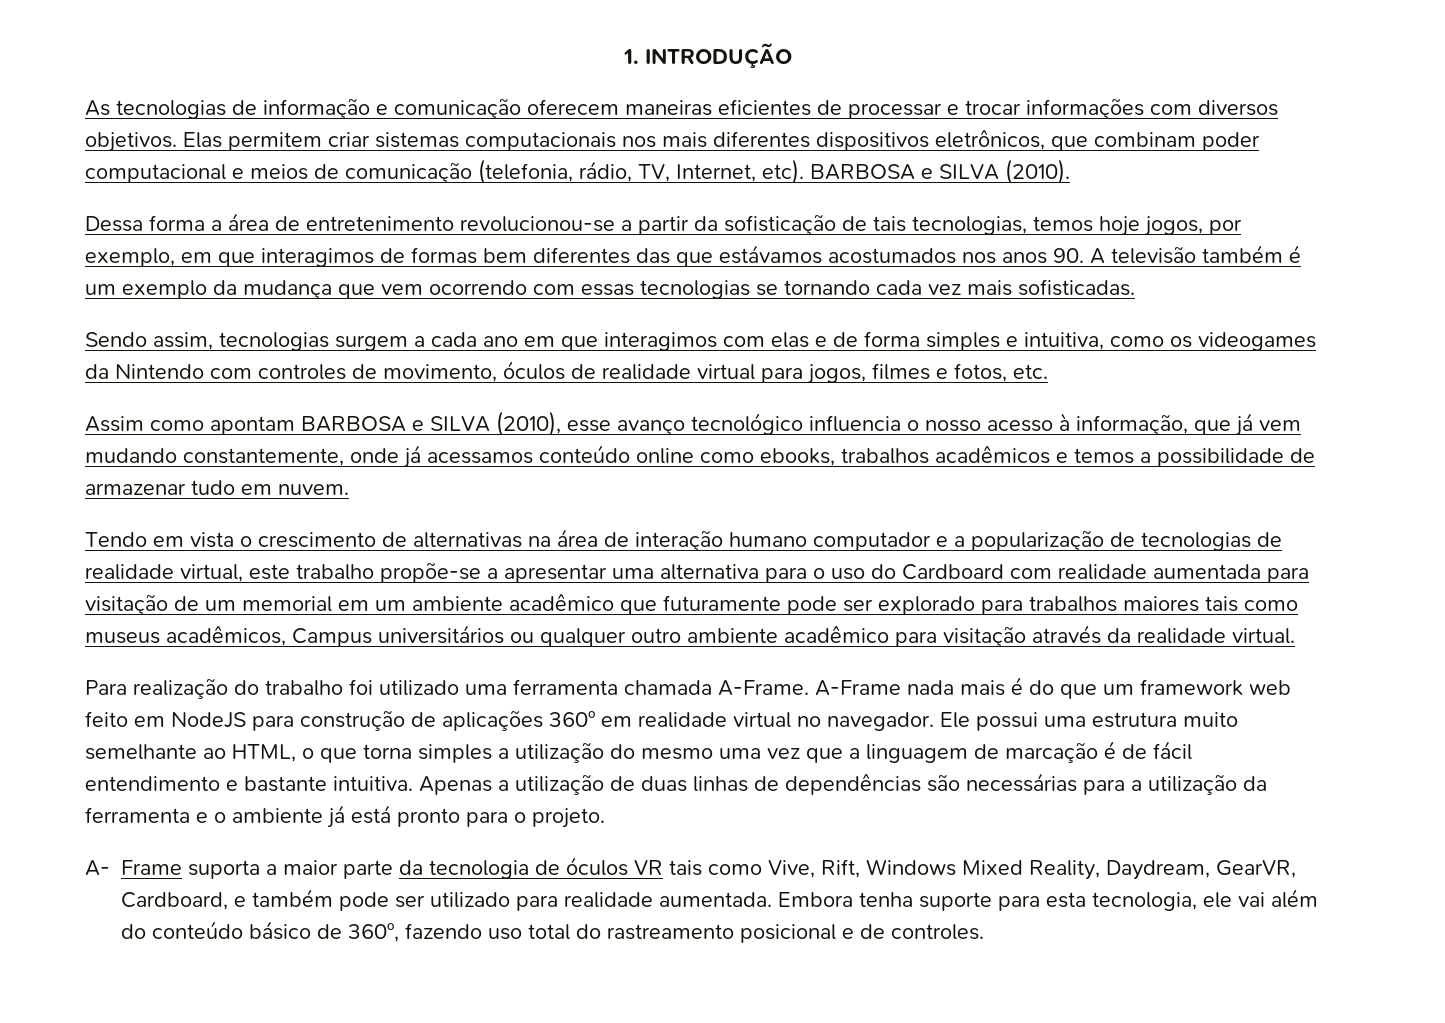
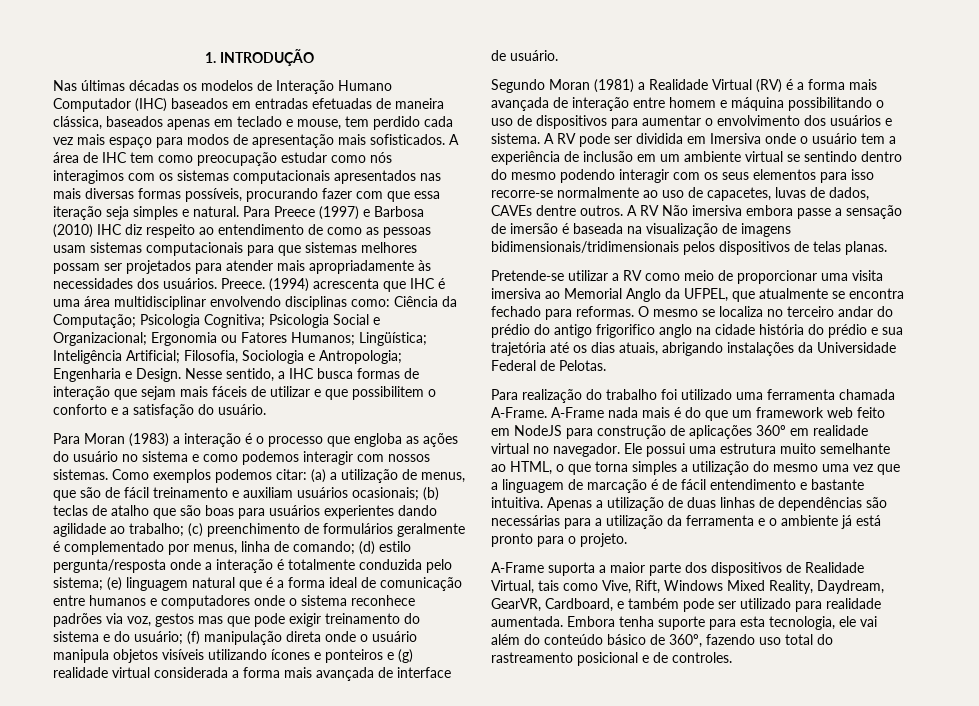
- As tecnologias de informação e comunicação oferecem maneiras eficientes de processar e trocar informações com diversos objetivos. Elas permitem criar sistemas computacionais nos mais diferentes dispositivos eletrônicos, que combinam poder computacional e meios de comunicação (telefonia, rádio, TV, Internet, etc). BARBOSA e SILVA (2010).
- Dessa forma a área de entretenimento revolucionou-se a partir da sofisticação de tais tecnologias, temos hoje jogos, por exemplo, em que interagimos de formas bem diferentes das que estávamos acostumados nos anos 90. A televisão também é um exemplo da mudança que vem ocorrendo com essas tecnologias se tornando cada vez mais sofisticadas.
- Sendo assim, tecnologias surgem a cada ano em que interagimos com elas e de forma simples e intuitiva, como os videogames da Nintendo com controles de movimento, óculos de realidade virtual para jogos, filmes e fotos, etc.
- Assim como apontam BARBOSA e SILVA (2010), esse avanço tecnológico influencia o nosso acesso à informação, que já vem mudando constantemente, onde já acessamos conteúdo online como ebooks, trabalhos acadêmicos e temos a possibilidade de armazenar tudo em nuvem.
- Tendo em vista o crescimento de alternativas na área de interação humano computador e a popularização de tecnologias de realidade virtual, este trabalho propõe-se a apresentar uma alternativa para o uso do Cardboard com realidade aumentada para visitação de um memorial em um ambiente acadêmico que futuramente pode ser explorado para trabalhos maiores tais como museus acadêmicos, Campus universitários ou qualquer outro ambiente acadêmico para visitação através da realidade virtual.
+ Nas últimas décadas os modelos de Interação Humano Computador (IHC) baseados em entradas efetuadas de maneira clássica, baseados apenas em teclado e mouse, tem perdido cada vez mais espaço para modos de apresentação mais sofisticados. A área de IHC tem como preocupação estudar como nós interagimos com os sistemas computacionais apresentados nas mais diversas formas possíveis, procurando fazer com que essa iteração seja simples e natural. Para Preece (1997) e Barbosa (2010) IHC diz respeito ao entendimento de como as pessoas usam sistemas computacionais para que sistemas melhores possam ser projetados para atender mais apropriadamente às necessidades dos usuários. Preece. (1994) acrescenta que IHC é uma área multidisciplinar envolvendo disciplinas como: Ciência da Computação; Psicologia Cognitiva; Psicologia Social e Organizacional; Ergonomia ou Fatores Humanos; Lingüística; Inteligência Artificial; Filosofia, Sociologia e Antropologia; Engenharia e Design. Nesse sentido, a IHC busca formas de interação que sejam mais fáceis de utilizar e que possibilitem o conforto e a satisfação do usuário.
+ Para Moran (1983) a interação é o processo que engloba as ações do usuário no sistema e como podemos interagir com nossos sistemas. Como exemplos podemos citar: (a) a utilização de menus, que são de fácil treinamento e auxiliam usuários ocasionais; (b) teclas de atalho que são boas para usuários experientes dando agilidade ao trabalho; (c) preenchimento de formulários geralmente é complementado por menus, linha de comando; (d) estilo pergunta/resposta onde a interação é totalmente conduzida pelo sistema; (e) linguagem natural que é a forma ideal de comunicação entre humanos e computadores onde o sistema reconhece padrões via voz, gestos mas que pode exigir treinamento do sistema e do usuário; (f) manipulação direta onde o usuário manipula objetos visíveis utilizando ícones e ponteiros e (g) realidade virtual considerada a forma mais avançada de interface de usuário.
+ Segundo Moran (1981) a Realidade Virtual (RV) é a forma mais avançada de interação entre homem e máquina possibilitando o uso de dispositivos para aumentar o envolvimento dos usuários e sistema. A RV pode ser dividida em Imersiva onde o usuário tem a experiência de inclusão em um ambiente virtual se sentindo dentro do mesmo podendo interagir com os seus elementos para isso recorre-se normalmente ao uso de capacetes, luvas de dados, CAVEs dentre outros. A RV Não imersiva embora passe a sensação de imersão é baseada na visualização de imagens bidimensionais/tridimensionais pelos dispositivos de telas planas.
+ Pretende-se utilizar a RV como meio de proporcionar uma visita imersiva ao Memorial Anglo da UFPEL, que atualmente se encontra fechado para reformas. O mesmo se localiza no terceiro andar do prédio do antigo frigorifico anglo na cidade história do prédio e sua trajetória até os dias atuais, abrigando instalações da Universidade Federal de Pelotas.
- A- Frame suporta a maior parte da tecnologia de óculos VR tais como Vive, Rift, Windows Mixed Reality, Daydream, GearVR, Cardboard, e também pode ser utilizado para realidade aumentada.
+ A-Frame suporta a maior parte dos dispositivos de Realidade Virtual, tais como Vive, Rift, Windows Mixed Reality, Daydream, GearVR, Cardboard, e também pode ser utilizado para realidade aumentada.

